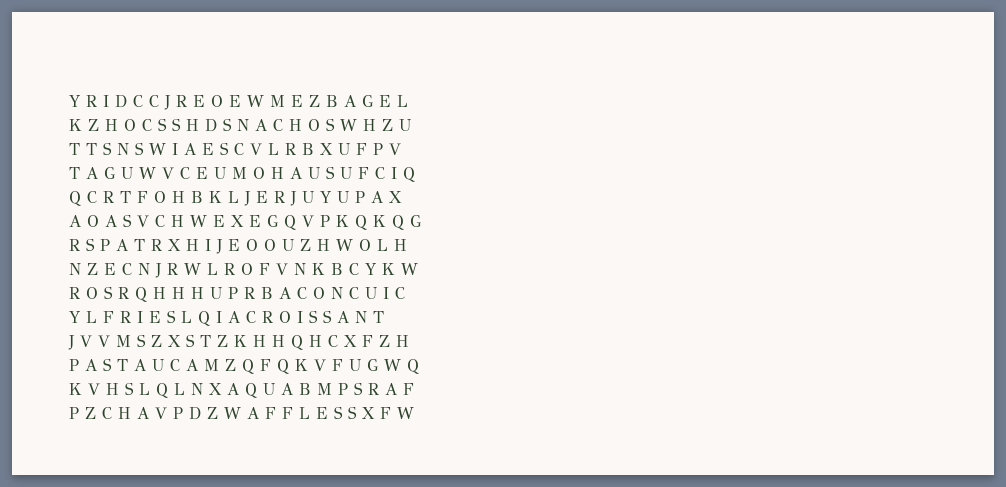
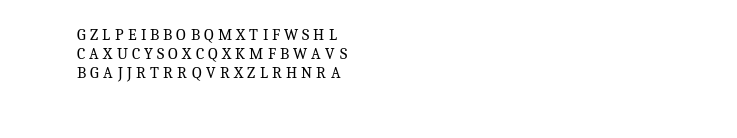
- Y R I D C C J R E O E W M E Z B A G E L
- K Z H O C S S H D S N A C H O S W H Z U
- T T S N S W I A E S C V L R B X U F P V
- T A G U W V C E U M O H A U S U F C I Q
- Q C R T F O H B K L J E R J U Y U P A X
- A O A S V C H W E X E G Q V P K Q K Q G
- R S P A T R X H I J E O O U Z H W O L H
- N Z E C N J R W L R O F V N K B C Y K W
- R O S R Q H H H U P R B A C O N C U I C
- Y L F R I E S L Q I A C R O I S S A N T
- J V V M S Z X S T Z K H H Q H C X F Z H
- P A S T A U C A M Z Q F Q K V F U G W Q
- K V H S L Q L N X A Q U A B M P S R A F
- P Z C H A V P D Z W A F F L E S S X F W
+ G Z L P E I B B O B Q M X T I F W S H L
+ C A X U C Y S O X C Q X K M F B W A V S
+ B G A J J R T R R Q V R X Z L R H N R A

